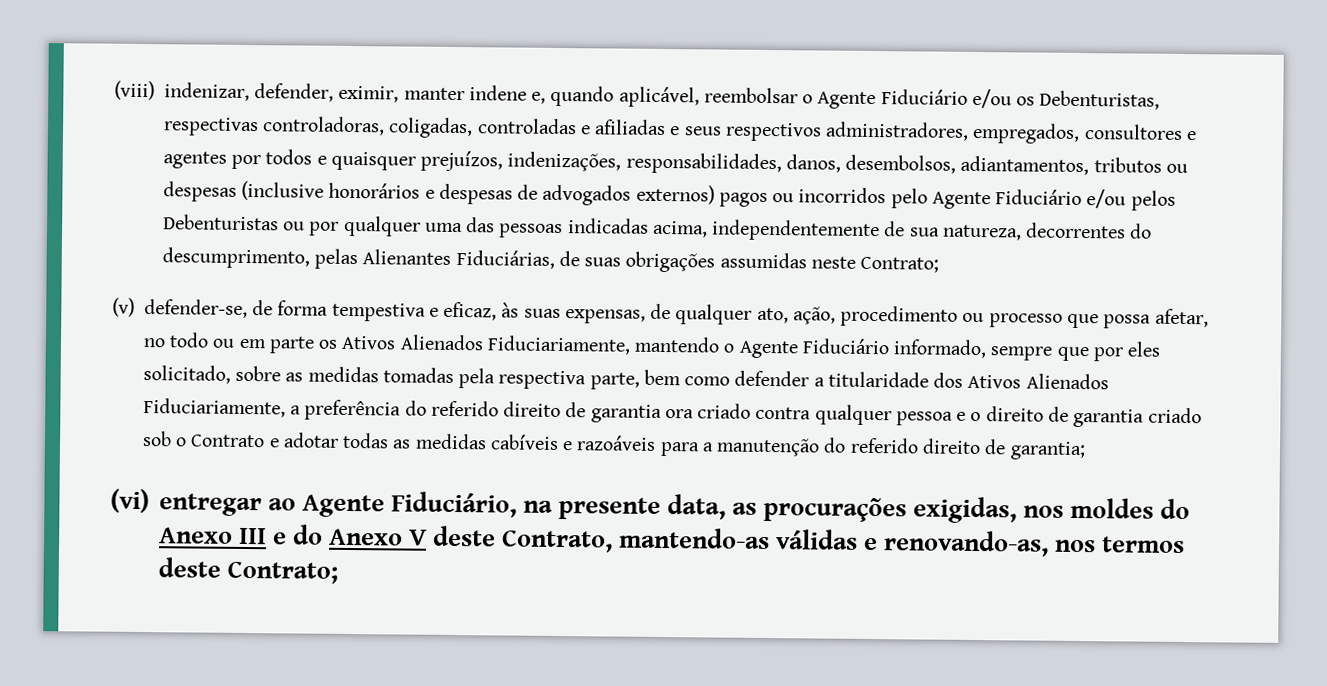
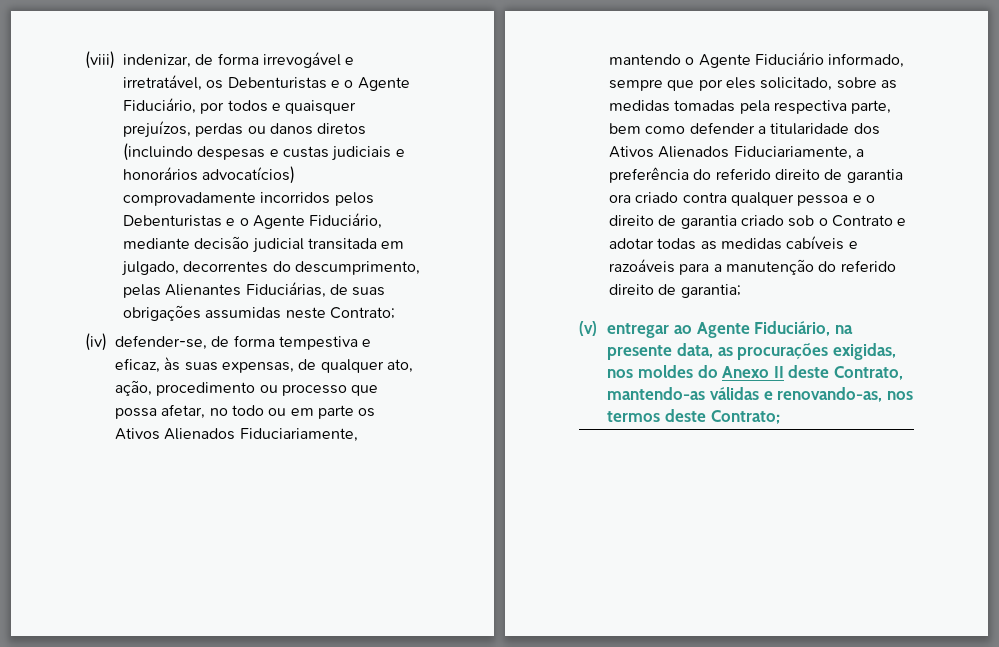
- (viii) indenizar, defender, eximir, manter indene e, quando aplicável, reembolsar o Agente Fiduciário e/ou os Debenturistas, respectivas controladoras, coligadas, controladas e afiliadas e seus respectivos administradores, empregados, consultores e agentes por todos e quaisquer prejuízos, indenizações, responsabilidades, danos, desembolsos, adiantamentos, tributos ou despesas (inclusive honorários e despesas de advogados externos) pagos ou incorridos pelo Agente Fiduciário e/ou pelos Debenturistas ou por qualquer uma das pessoas indicadas acima, independentemente de sua natureza, decorrentes do descumprimento, pelas Alienantes Fiduciárias, de suas obrigações assumidas neste Contrato;
+ (viii) indenizar, de forma irrevogável e irretratável, os Debenturistas e o Agente Fiduciário, por todos e quaisquer prejuízos, perdas ou danos diretos (incluindo despesas e custas judiciais e honorários advocatícios) comprovadamente incorridos pelos Debenturistas e o Agente Fiduciário, mediante decisão judicial transitada em julgado, decorrentes do descumprimento, pelas Alienantes Fiduciárias, de suas obrigações assumidas neste Contrato;
- (v) defender-se, de forma tempestiva e eficaz, às suas expensas, de qualquer ato, ação, procedimento ou processo que possa afetar, no todo ou em parte os Ativos Alienados Fiduciariamente, mantendo o Agente Fiduciário informado, sempre que por eles solicitado, sobre as medidas tomadas pela respectiva parte, bem como defender a titularidade dos Ativos Alienados Fiduciariamente, a preferência do referido direito de garantia ora criado contra qualquer pessoa e o direito de garantia criado sob o Contrato e adotar todas as medidas cabíveis e razoáveis para a manutenção do referido direito de garantia;
+ (iv) defender-se, de forma tempestiva e eficaz, às suas expensas, de qualquer ato, ação, procedimento ou processo que possa afetar, no todo ou em parte os Ativos Alienados Fiduciariamente, mantendo o Agente Fiduciário informado, sempre que por eles solicitado, sobre as medidas tomadas pela respectiva parte, bem como defender a titularidade dos Ativos Alienados Fiduciariamente, a preferência do referido direito de garantia ora criado contra qualquer pessoa e o direito de garantia criado sob o Contrato e adotar todas as medidas cabíveis e razoáveis para a manutenção do referido direito de garantia;
- (vi) entregar ao Agente Fiduciário, na presente data, as procurações exigidas, nos moldes do Anexo III e do Anexo V deste Contrato, mantendo-as válidas e renovando-as, nos termos deste Contrato;
+ (v) entregar ao Agente Fiduciário, na presente data, as procurações exigidas, nos moldes do Anexo II deste Contrato, mantendo-as válidas e renovando-as, nos termos deste Contrato;

